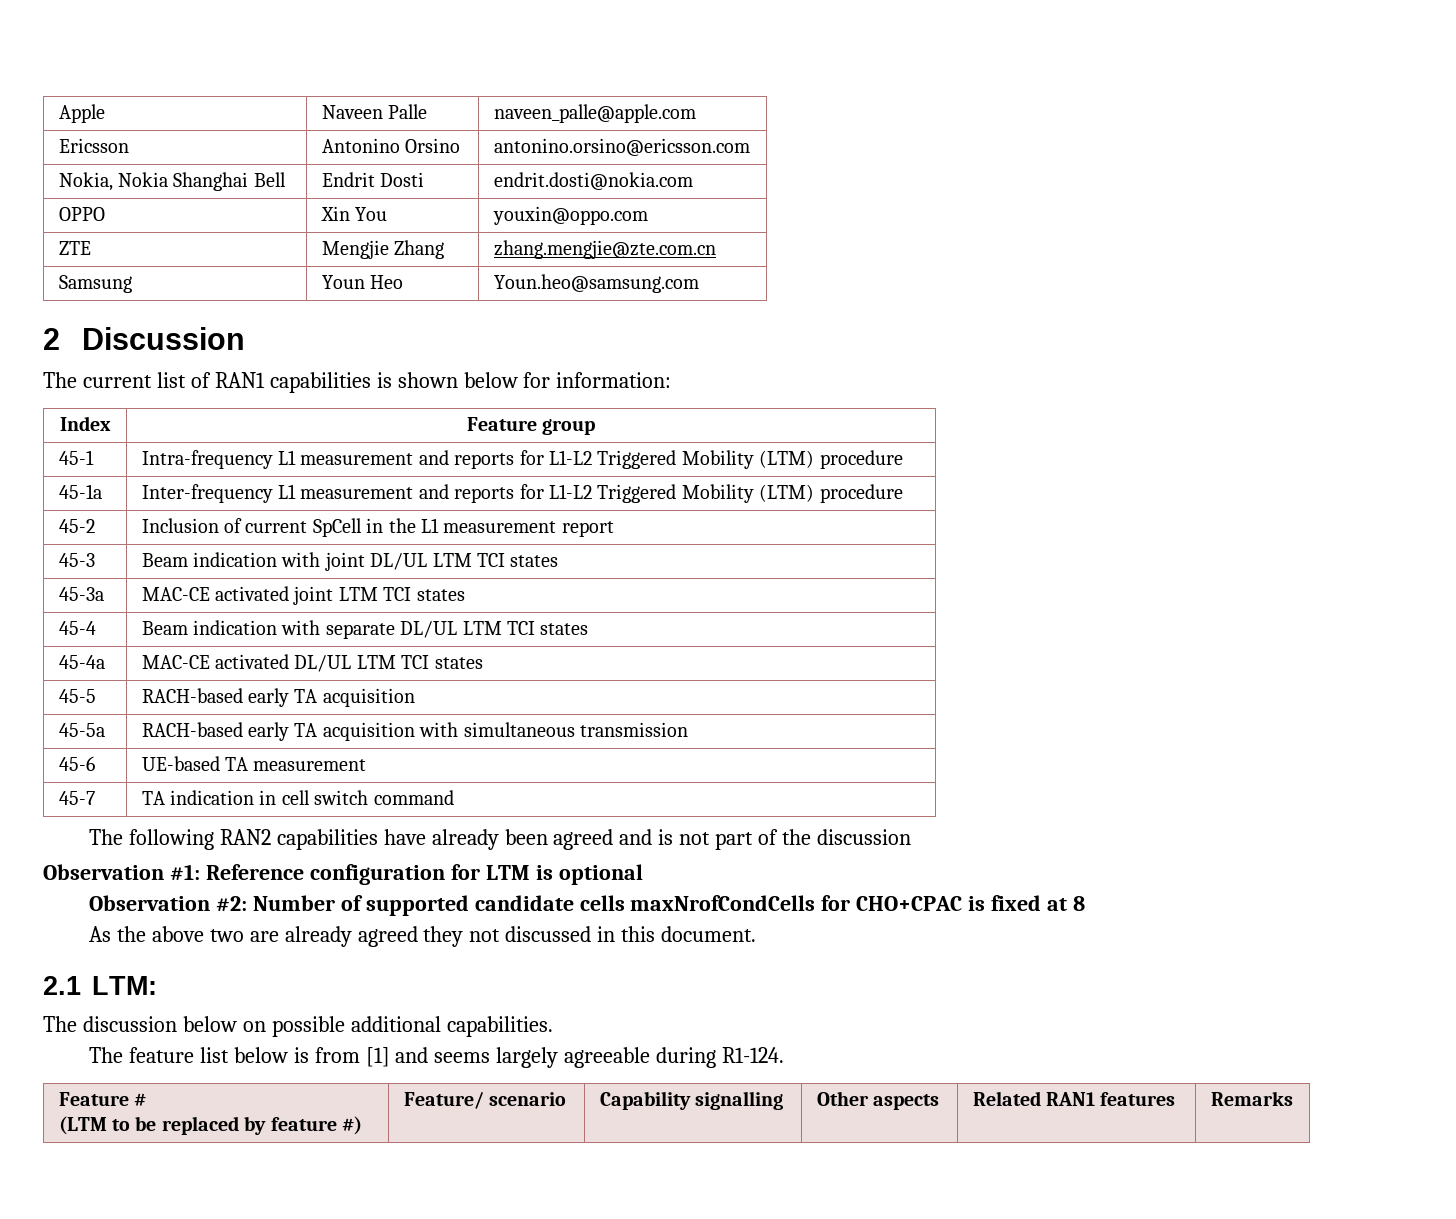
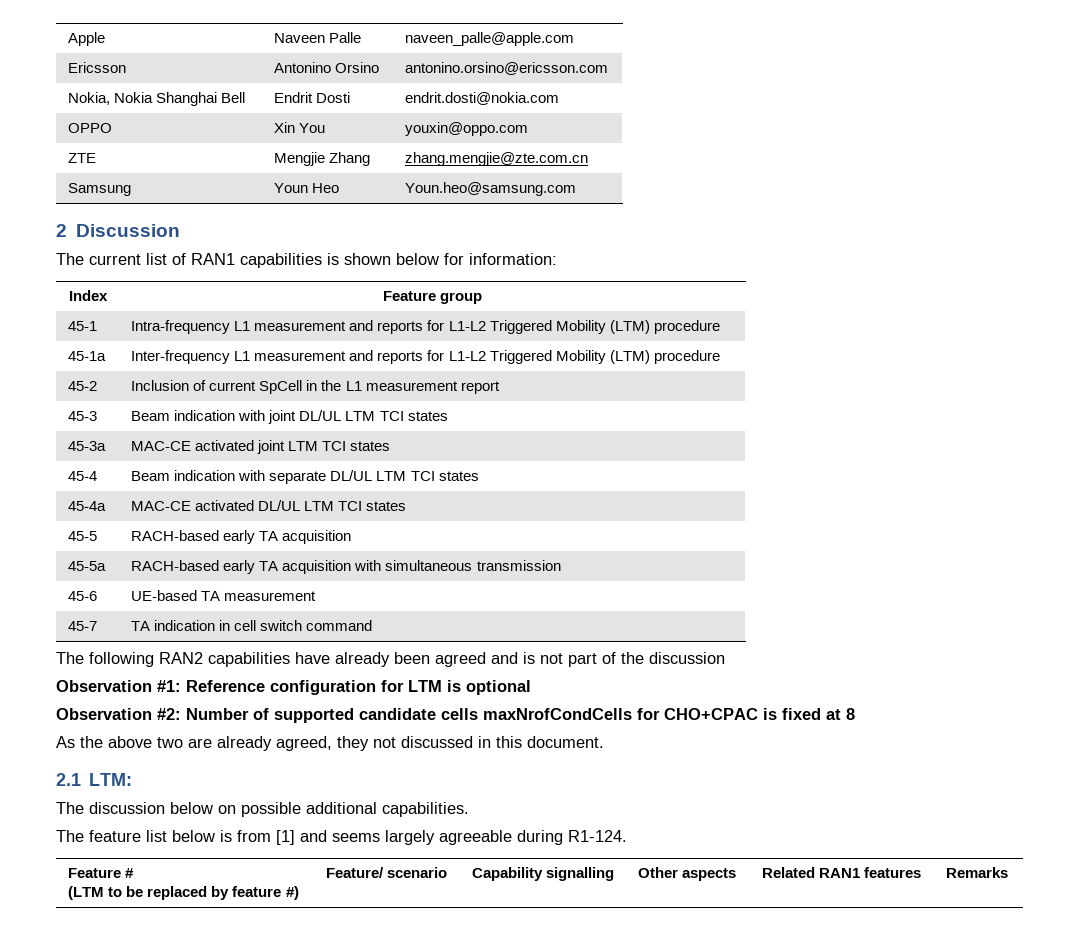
- As the above two are already agreed they not discussed in this document.
+ As the above two are already agreed, they not discussed in this document.

